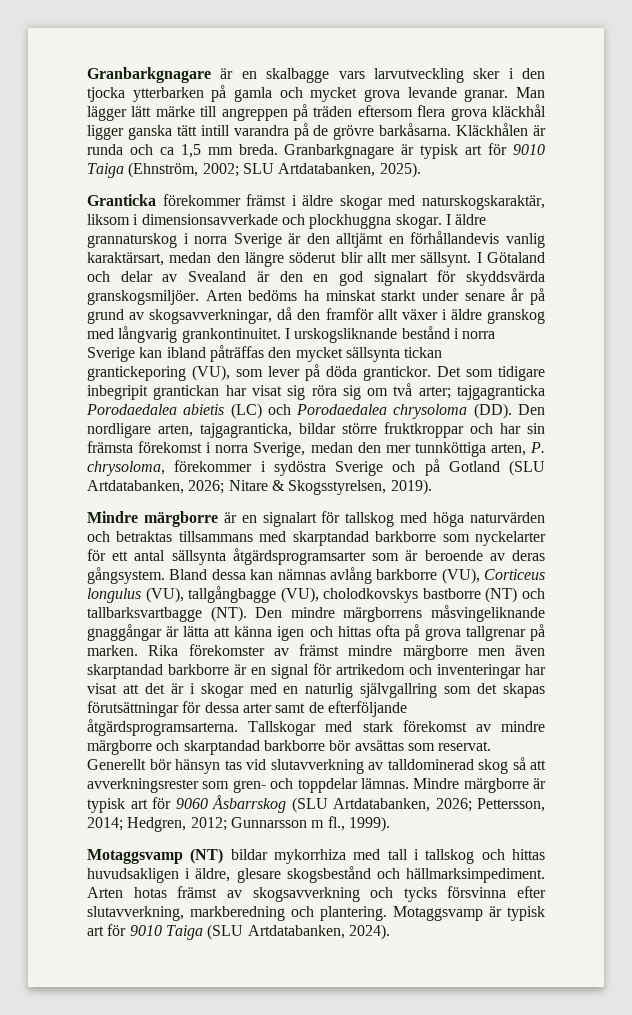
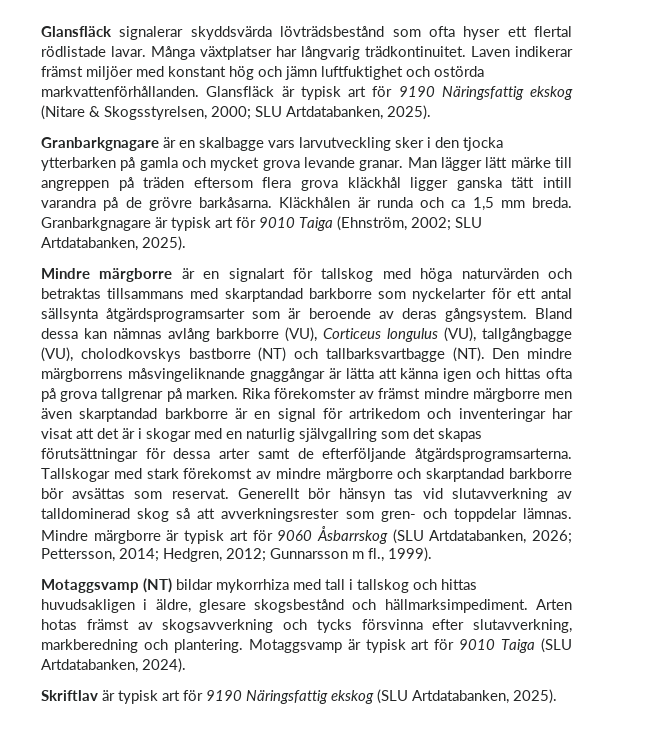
+ Glansfläck signalerar skyddsvärda lövträdsbestånd som ofta hyser ett flertal rödlistade lavar. Många växtplatser har långvarig trädkontinuitet. Laven indikerar främst miljöer med konstant hög och jämn luftfuktighet och ostörda markvattenförhållanden. Glansfläck är typisk art för 9190 Näringsfattig ekskog (Nitare & Skogsstyrelsen, 2000; SLU Artdatabanken, 2025).
- Granticka förekommer främst i äldre skogar med naturskogskaraktär, liksom i dimensionsavverkade och plockhuggna skogar. I äldre grannaturskog i norra Sverige är den alltjämt en förhållandevis vanlig karaktärsart, medan den längre söderut blir allt mer sällsynt. I Götaland och delar av Svealand är den en god signalart för skyddsvärda granskogsmiljöer. Arten bedöms ha minskat starkt under senare år på grund av skogsavverkningar, då den framför allt växer i äldre granskog med långvarig grankontinuitet. I urskogsliknande bestånd i norra Sverige kan ibland påträffas den mycket sällsynta tickan grantickeporing (VU), som lever på döda grantickor. Det som tidigare inbegripit grantickan har visat sig röra sig om två arter; tajgagranticka Porodaedalea abietis (LC) och Porodaedalea chrysoloma (DD). Den nordligare arten, tajgagranticka, bildar större fruktkroppar och har sin främsta förekomst i norra Sverige, medan den mer tunnköttiga arten, P. chrysoloma, förekommer i sydöstra Sverige och på Gotland (SLU Artdatabanken, 2026; Nitare & Skogsstyrelsen, 2019).
+ Skriftlav är typisk art för 9190 Näringsfattig ekskog (SLU Artdatabanken, 2025).

